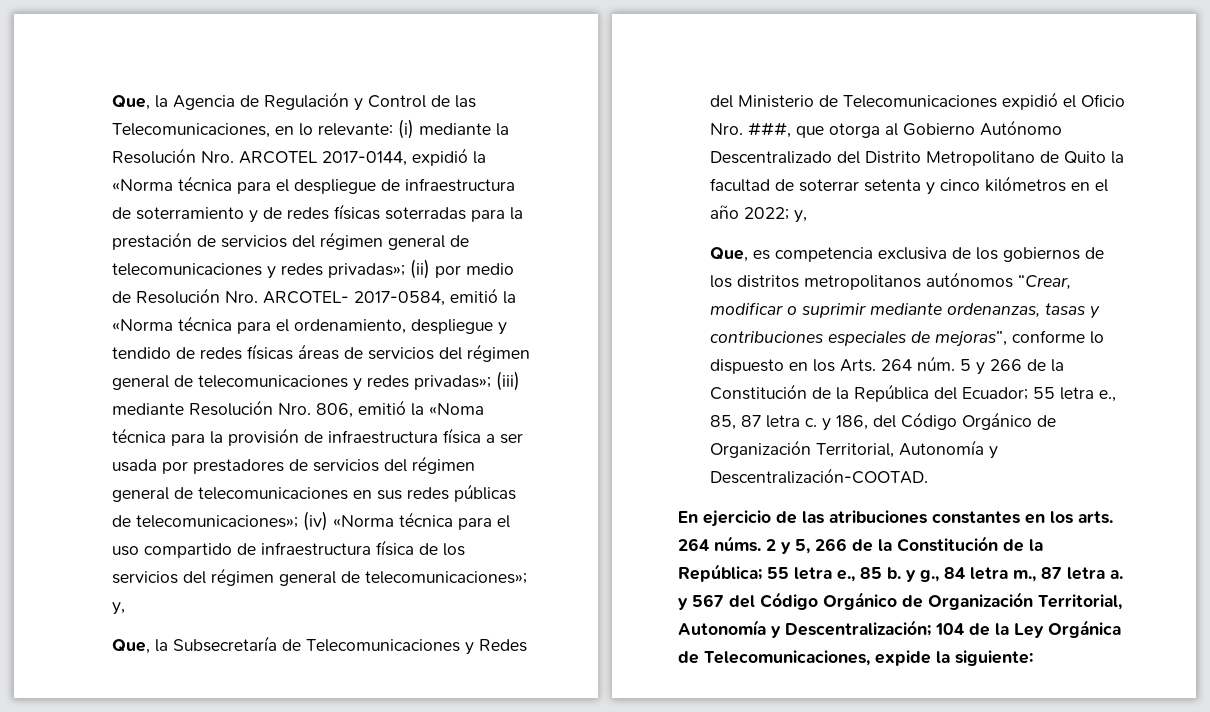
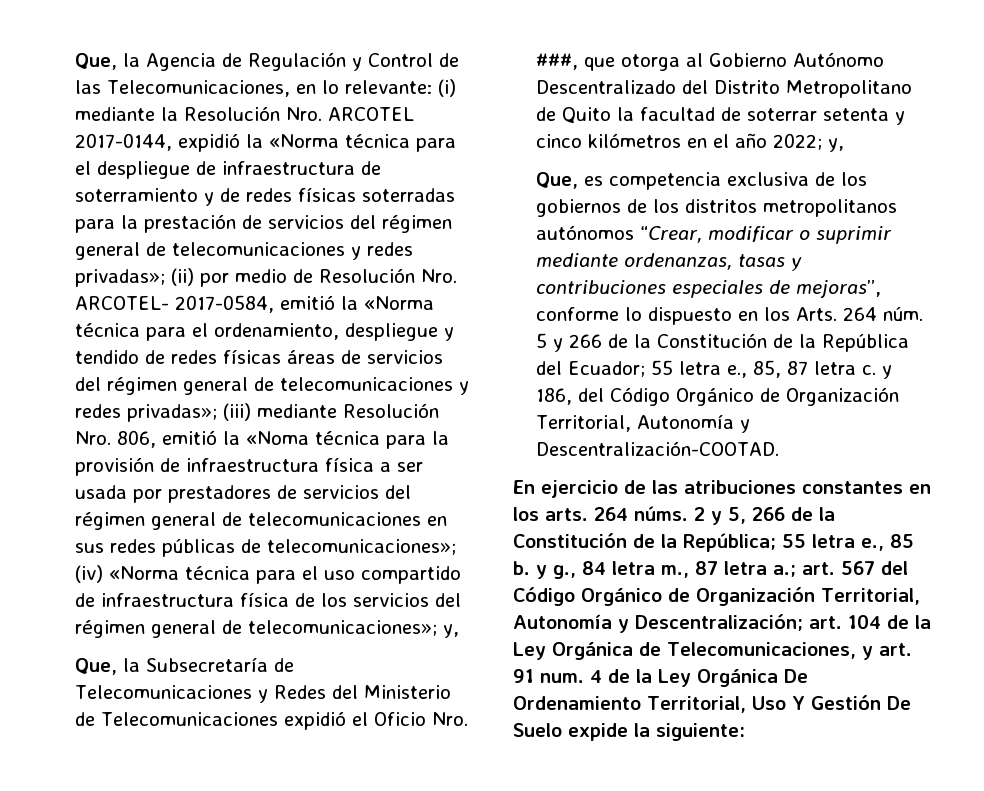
- 2 y 5, 266 de la Constitución de la República; 55 letra e., 85 b. y g., 84 letra m., 87 letra a. y 567 del Código Orgánico de Organización Territorial, Autonomía y Descentralización; 104 de la Ley Orgánica de Telecomunicaciones, expide la siguiente:
+ 2 y 5, 266 de la Constitución de la República; 55 letra e., 85 b. y g., 84 letra m., 87 letra a.; art. 567 del Código Orgánico de Organización Territorial, Autonomía y Descentralización; art. 104 de la Ley Orgánica de Telecomunicaciones, y art. 91 num. 4 de la Ley Orgánica De Ordenamiento Territorial, Uso Y Gestión De Suelo expide la siguiente:

